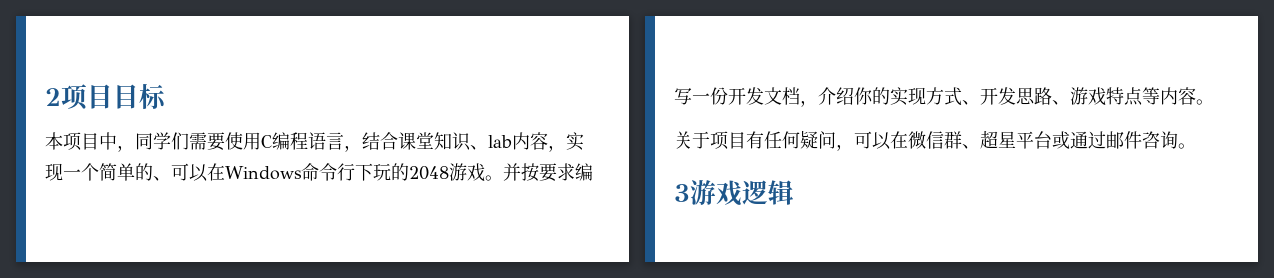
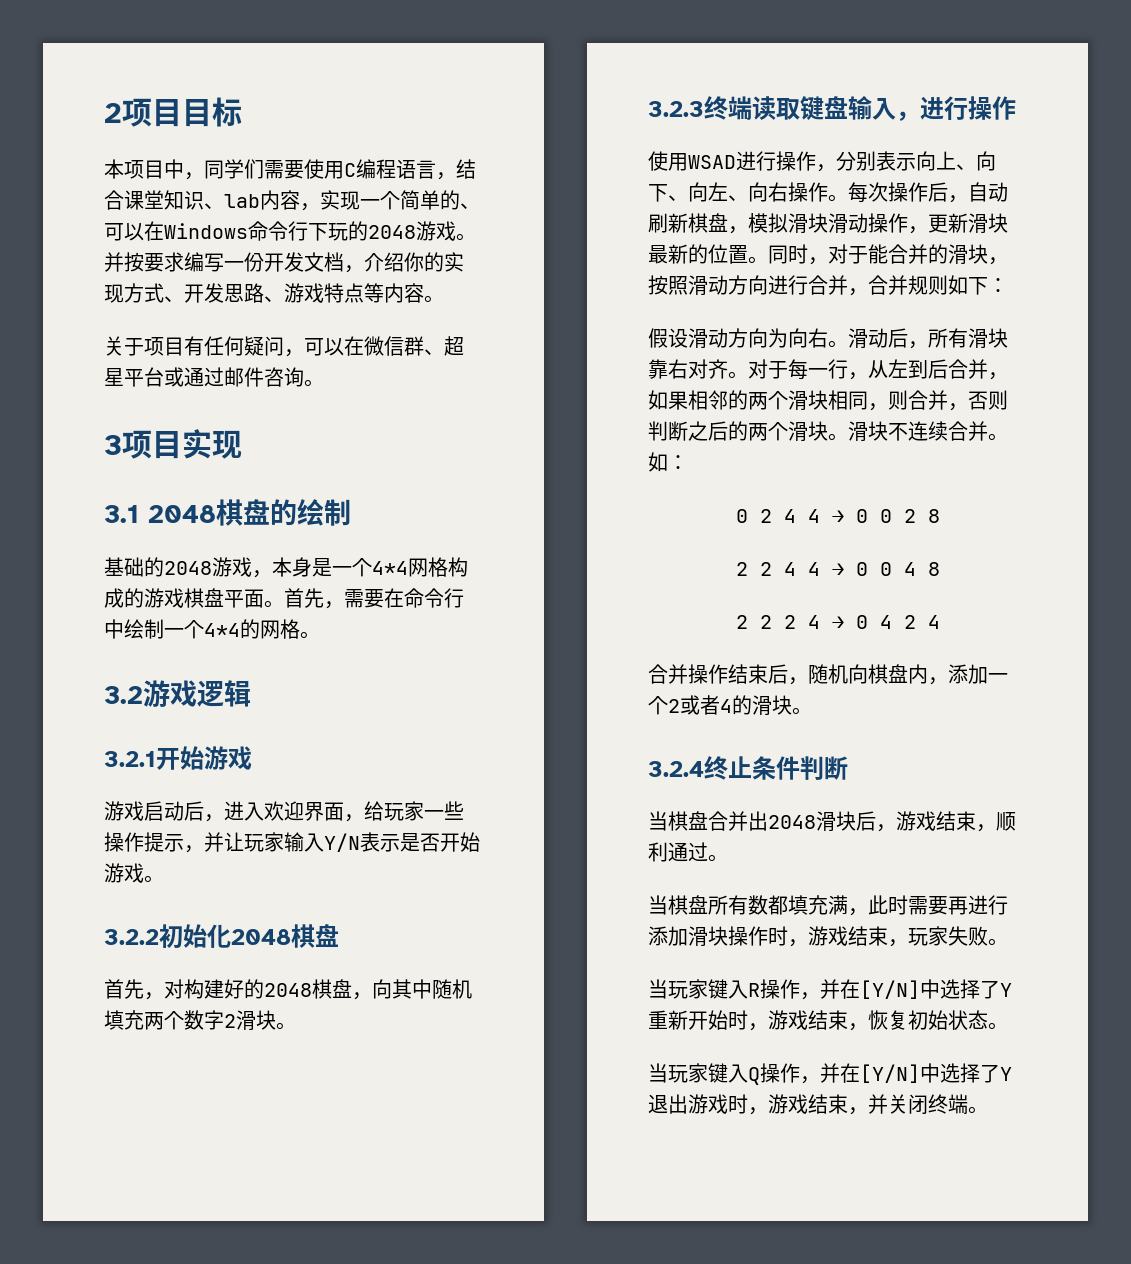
- 3游戏逻辑
+ 3项目实现
+ 3.1 2048棋盘的绘制
+ 基础的2048游戏，本身是一个4*4网格构成的游戏棋盘平面。首先，需要在命令行中绘制一个4*4的网格。
+ 3.2游戏逻辑
+ 3.2.1开始游戏
+ 游戏启动后，进入欢迎界面，给玩家一些操作提示，并让玩家输入Y/N表示是否开始游戏。
+ 3.2.2初始化2048棋盘
+ 首先，对构建好的2048棋盘，向其中随机填充两个数字2滑块。
+ 3.2.3终端读取键盘输入，进行操作
+ 使用WSAD进行操作，分别表示向上、向下、向左、向右操作。每次操作后，自动刷新棋盘，模拟滑块滑动操作，更新滑块最新的位置。同时，对于能合并的滑块，按照滑动方向进行合并，合并规则如下：
+ 假设滑动方向为向右。滑动后，所有滑块靠右对齐。对于每一行，从左到后合并，如果相邻的两个滑块相同，则合并，否则判断之后的两个滑块。滑块不连续合并。如：
+ 0 2 4 4 → 0 0 2 8
+ 2 2 4 4 → 0 0 4 8
+ 2 2 2 4 → 0 4 2 4
+ 合并操作结束后，随机向棋盘内，添加一个2或者4的滑块。
+ 3.2.4终止条件判断
+ 当棋盘合并出2048滑块后，游戏结束，顺利通过。
+ 当棋盘所有数都填充满，此时需要再进行添加滑块操作时，游戏结束，玩家失败。
+ 当玩家键入R操作，并在[Y/N]中选择了Y重新开始时，游戏结束，恢复初始状态。
+ 当玩家键入Q操作，并在[Y/N]中选择了Y退出游戏时，游戏结束，并关闭终端。

